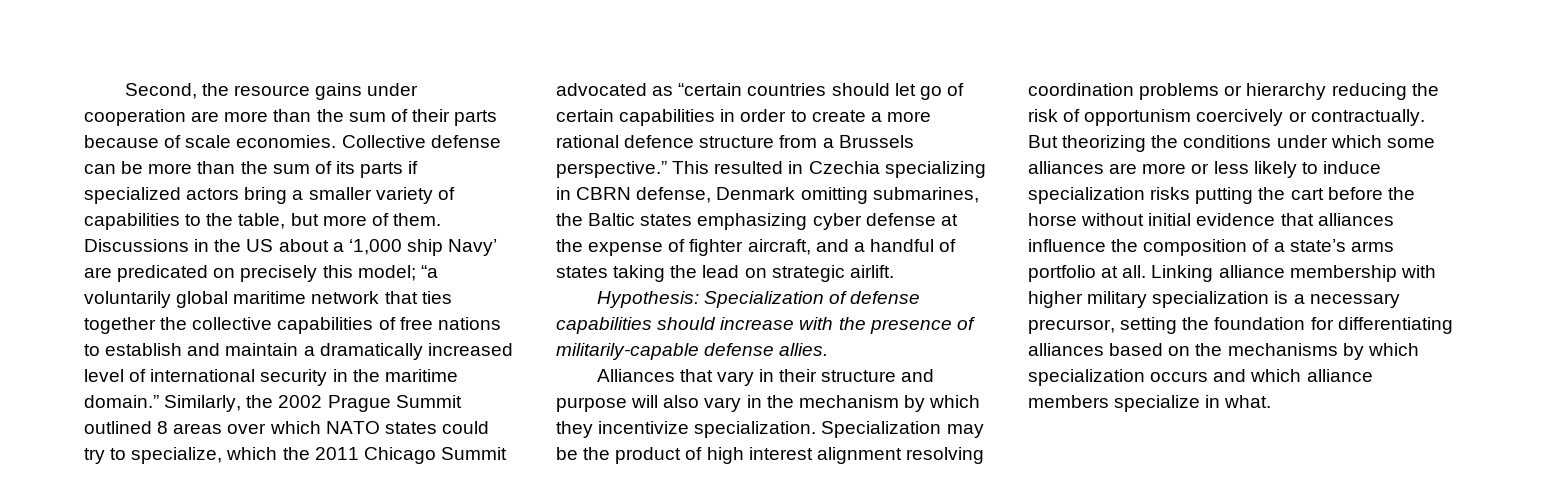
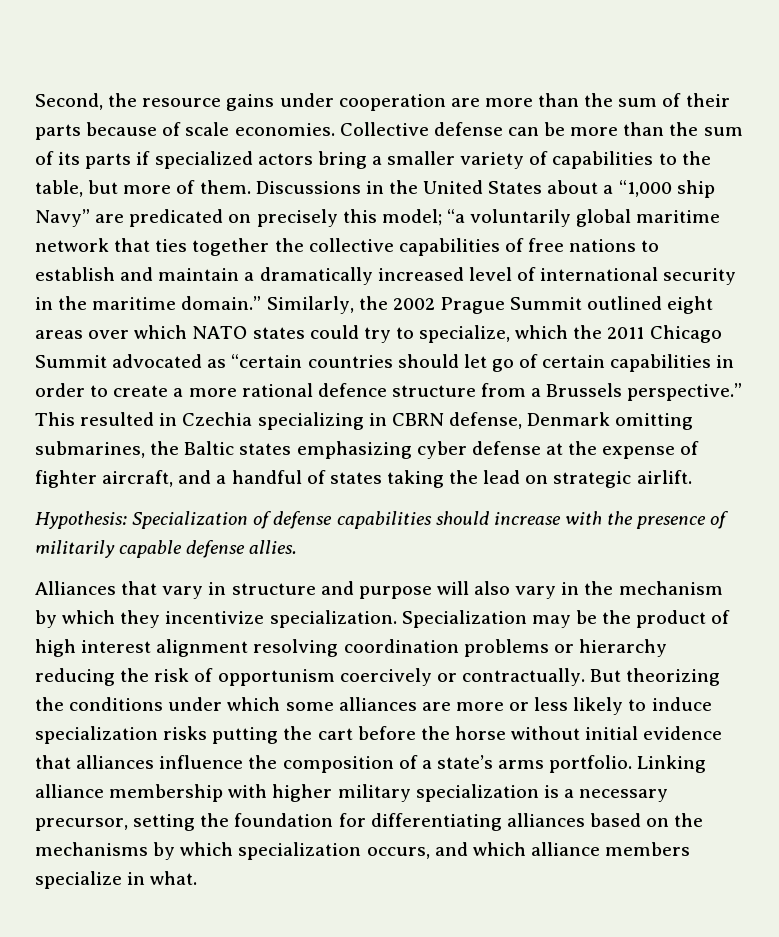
- Discussions in the US about a ‘1,000 ship Navy’ are predicated on precisely this model; “a voluntarily global maritime network that ties together the collective capabilities of free nations to establish and maintain a dramatically increased level of international security in the maritime domain.”
+ Discussions in the United States about a “1,000 ship Navy” are predicated on precisely this model; “a voluntarily global maritime network that ties together the collective capabilities of free nations to establish and maintain a dramatically increased level of international security in the maritime domain.”
- Similarly, the 2002 Prague Summit outlined 8 areas over which NATO states could try to specialize, which the 2011 Chicago Summit advocated as “certain countries should let go of certain capabilities in order to create a more rational defence structure from a Brussels perspective.”
+ Similarly, the 2002 Prague Summit outlined eight areas over which NATO states could try to specialize, which the 2011 Chicago Summit advocated as “certain countries should let go of certain capabilities in order to create a more rational defence structure from a Brussels perspective.”
- Hypothesis: Specialization of defense capabilities should increase with the presence of militarily-capable defense allies.
+ Hypothesis: Specialization of defense capabilities should increase with the presence of militarily capable defense allies.
- Alliances that vary in their structure and purpose will also vary in the mechanism by which they incentivize specialization.
+ Alliances that vary in structure and purpose will also vary in the mechanism by which they incentivize specialization.
- But theorizing the conditions under which some alliances are more or less likely to induce specialization risks putting the cart before the horse without initial evidence that alliances influence the composition of a state’s arms portfolio at all.
+ But theorizing the conditions under which some alliances are more or less likely to induce specialization risks putting the cart before the horse without initial evidence that alliances influence the composition of a state’s arms portfolio.
- Linking alliance membership with higher military specialization is a necessary precursor, setting the foundation for differentiating alliances based on the mechanisms by which specialization occurs and which alliance members specialize in what.
+ Linking alliance membership with higher military specialization is a necessary precursor, setting the foundation for differentiating alliances based on the mechanisms by which specialization occurs, and which alliance members specialize in what.

